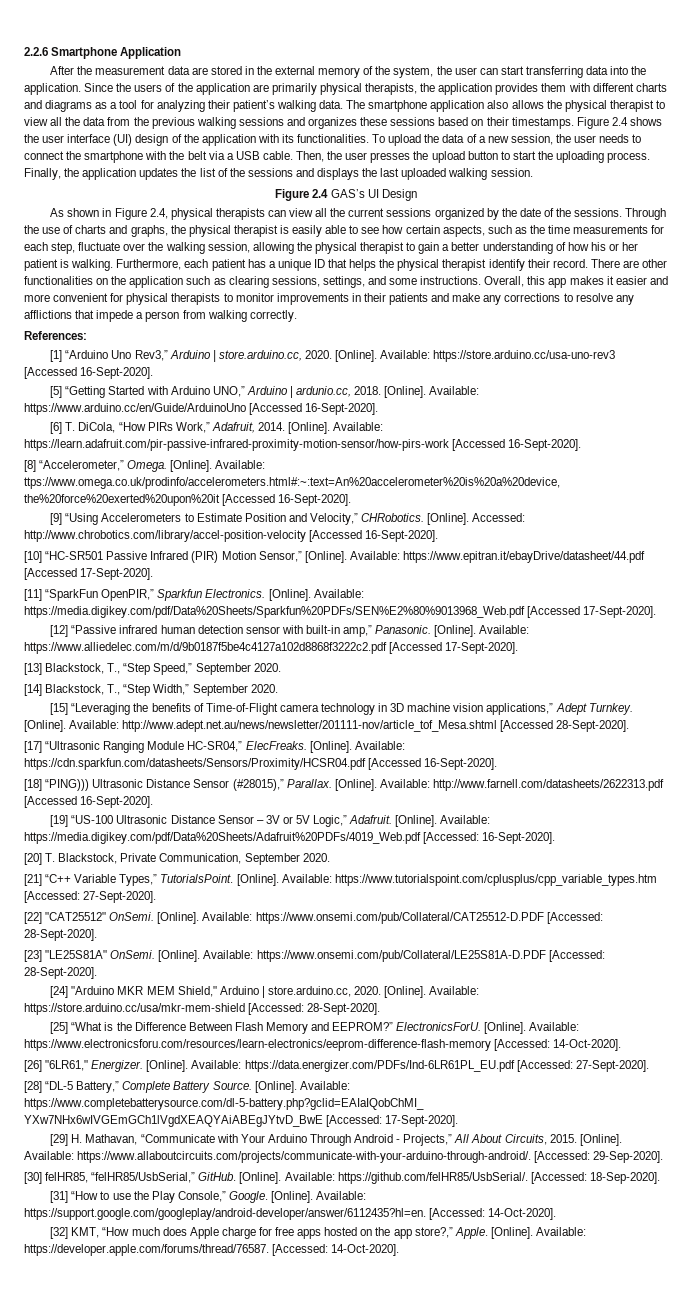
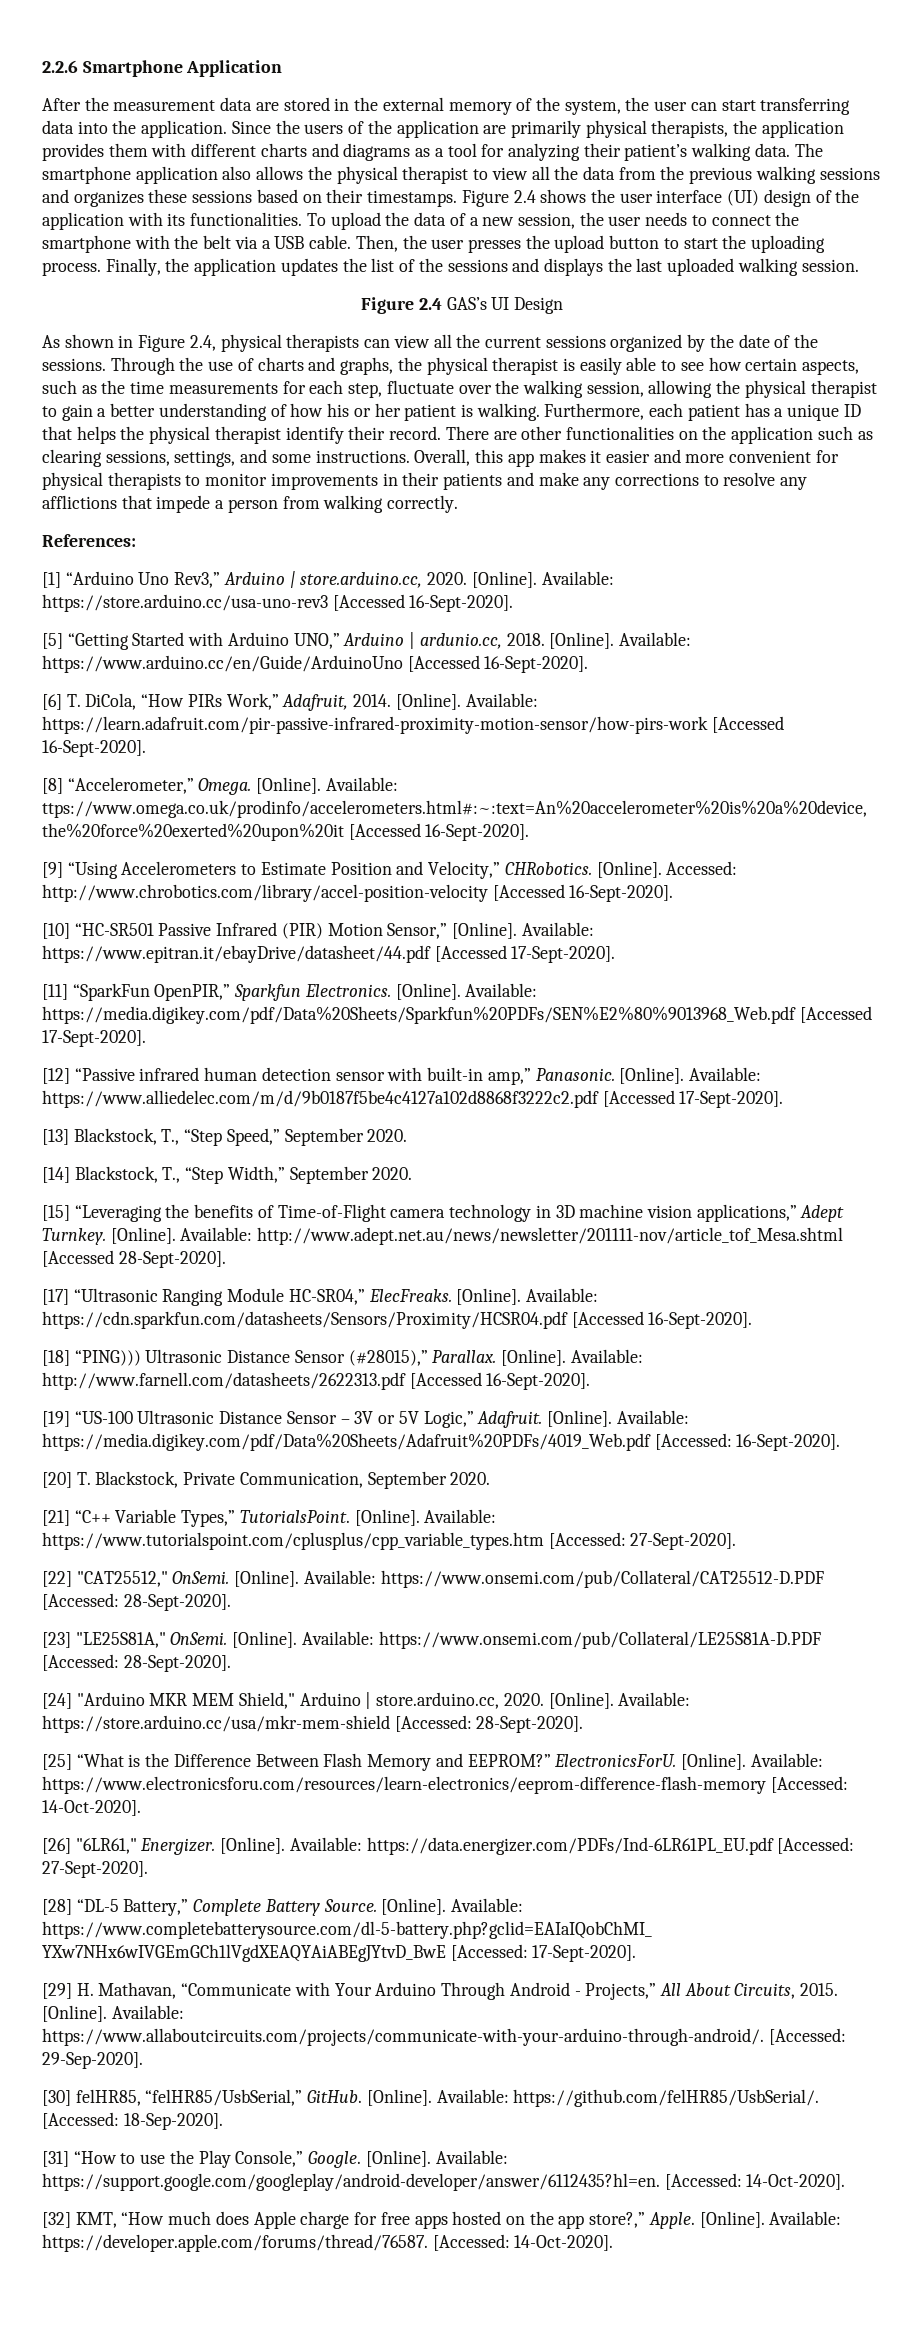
- [22] "CAT25512" OnSemi.
+ [22] "CAT25512," OnSemi.
- [23] "LE25S81A" OnSemi.
+ [23] "LE25S81A," OnSemi.

